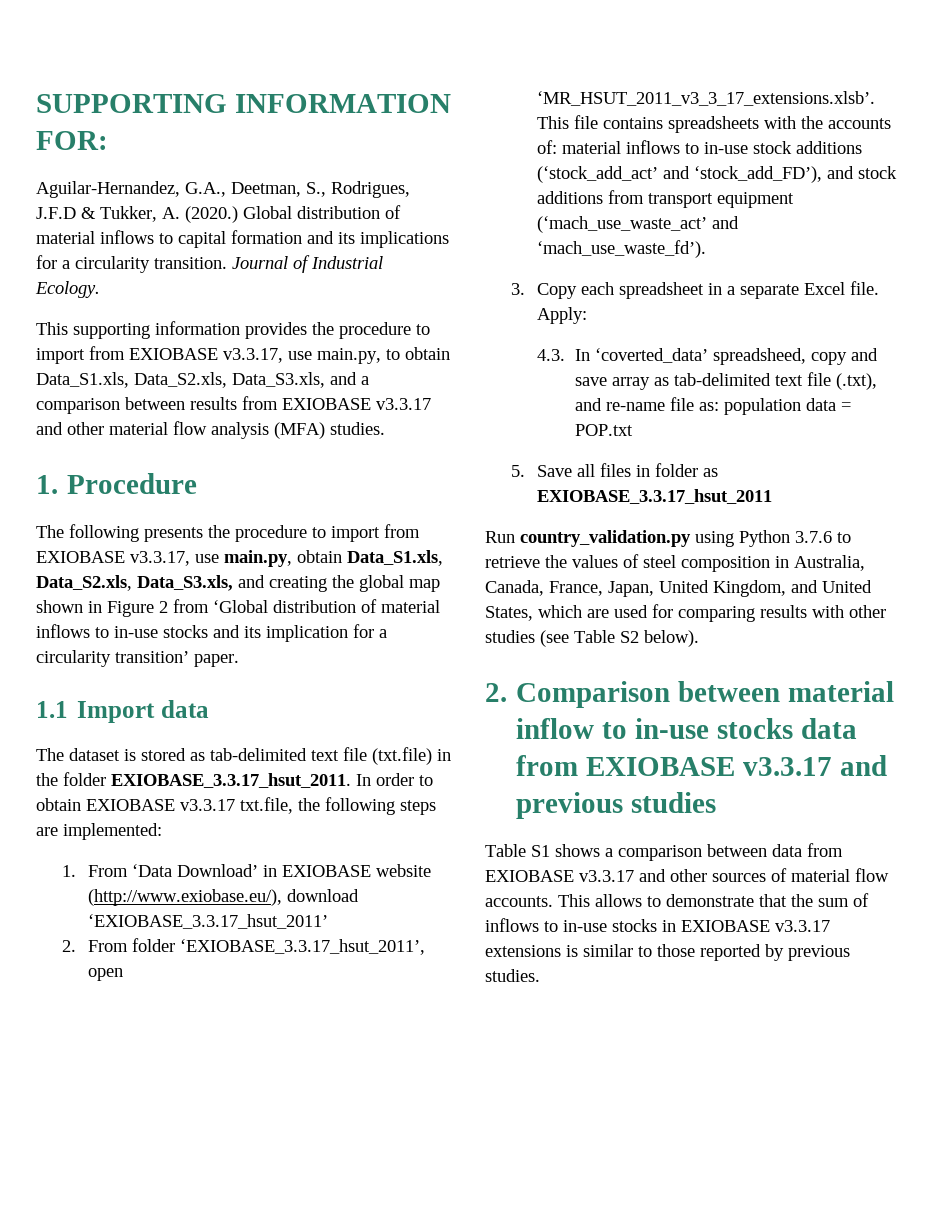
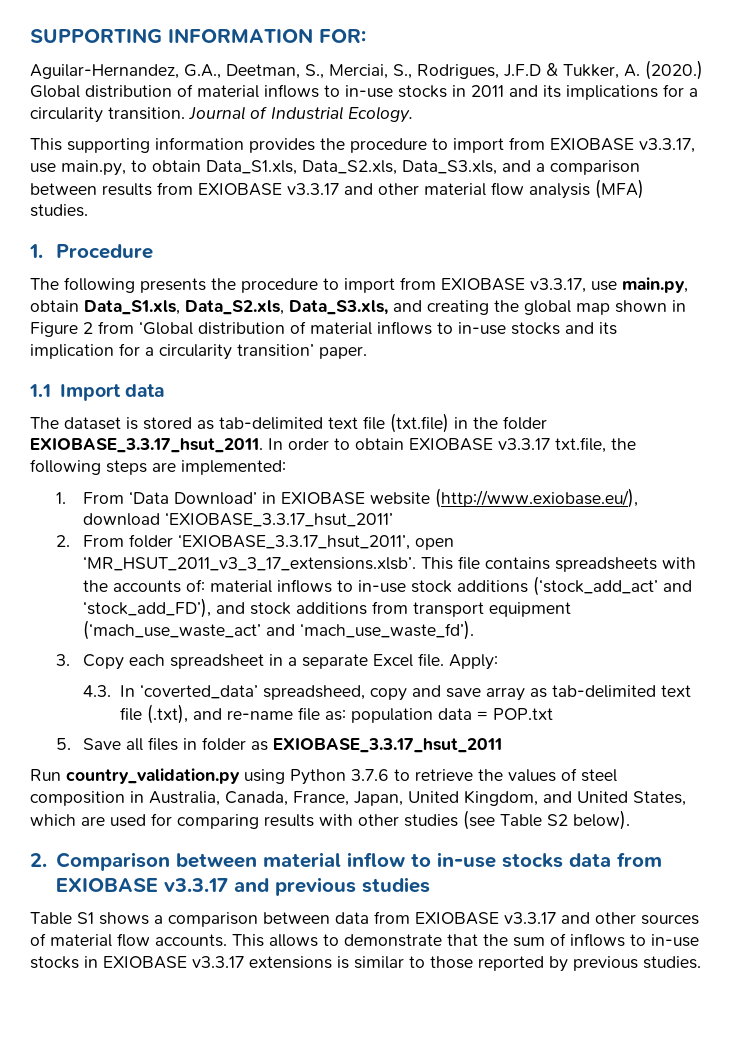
- Aguilar-Hernandez, G.A., Deetman, S., Rodrigues, J.F.D & Tukker, A. (2020.)
+ Aguilar-Hernandez, G.A., Deetman, S., Merciai, S., Rodrigues, J.F.D & Tukker, A. (2020.)
- Global distribution of material inflows to capital formation and its implications for a circularity transition.
+ Global distribution of material inflows to in-use stocks in 2011 and its implications for a circularity transition.

